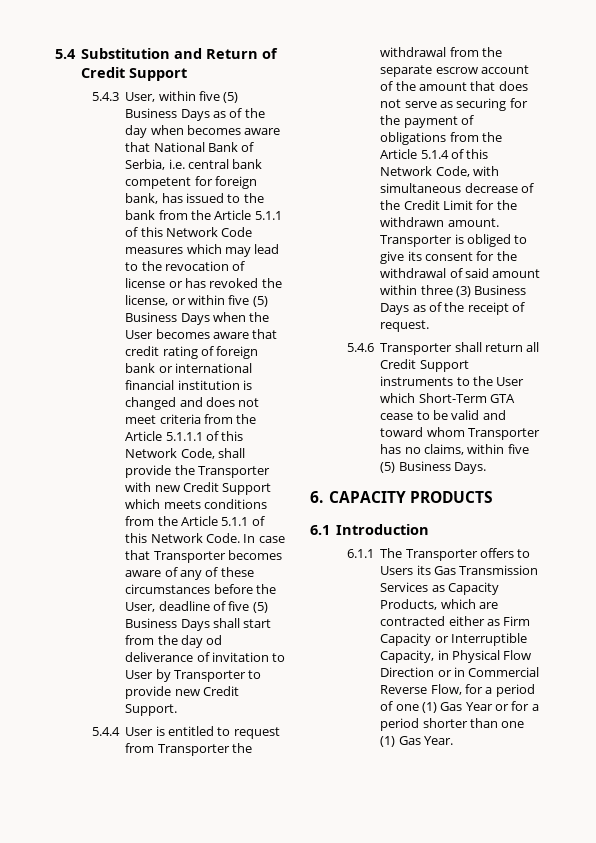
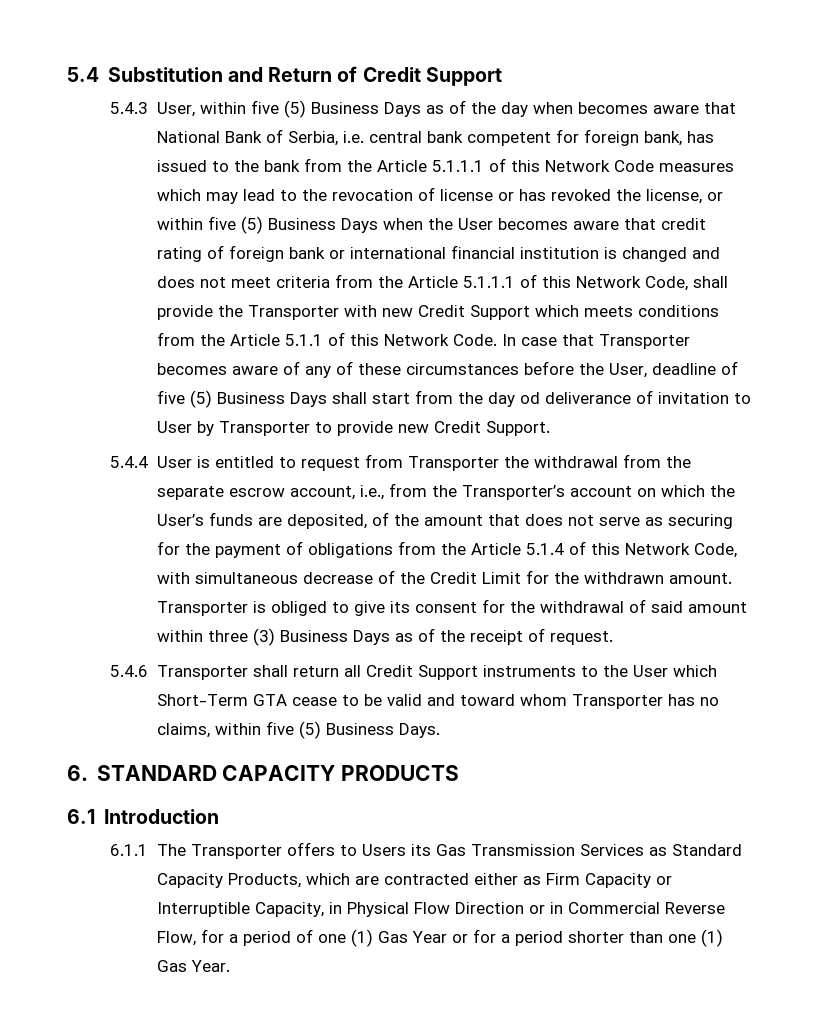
- 5.4.3 User, within five (5) Business Days as of the day when becomes aware that National Bank of Serbia, i.e. central bank competent for foreign bank, has issued to the bank from the Article 5.1.1 of this Network Code measures which may lead to the revocation of license or has revoked the license, or within five (5) Business Days when the User becomes aware that credit rating of foreign bank or international financial institution is changed and does not meet criteria from the Article 5.1.1.1 of this Network Code, shall provide the Transporter with new Credit Support which meets conditions from the Article 5.1.1 of this Network Code.
+ 5.4.3 User, within five (5) Business Days as of the day when becomes aware that National Bank of Serbia, i.e. central bank competent for foreign bank, has issued to the bank from the Article 5.1.1.1 of this Network Code measures which may lead to the revocation of license or has revoked the license, or within five (5) Business Days when the User becomes aware that credit rating of foreign bank or international financial institution is changed and does not meet criteria from the Article 5.1.1.1 of this Network Code, shall provide the Transporter with new Credit Support which meets conditions from the Article 5.1.1 of this Network Code.
- 5.4.4 User is entitled to request from Transporter the withdrawal from the separate escrow account of the amount that does not serve as securing for the payment of obligations from the Article 5.1.4 of this Network Code, with simultaneous decrease of the Credit Limit for the withdrawn amount.
+ 5.4.4 User is entitled to request from Transporter the withdrawal from the separate escrow account, i.e., from the Transporter’s account on which the User’s funds are deposited, of the amount that does not serve as securing for the payment of obligations from the Article 5.1.4 of this Network Code, with simultaneous decrease of the Credit Limit for the withdrawn amount.
- 6. CAPACITY PRODUCTS
+ 6. STANDARD CAPACITY PRODUCTS
- 6.1.1 The Transporter offers to Users its Gas Transmission Services as Capacity Products, which are contracted either as Firm Capacity or Interruptible Capacity, in Physical Flow Direction or in Commercial Reverse Flow, for a period of one (1) Gas Year or for a period shorter than one (1) Gas Year.
+ 6.1.1 The Transporter offers to Users its Gas Transmission Services as Standard Capacity Products, which are contracted either as Firm Capacity or Interruptible Capacity, in Physical Flow Direction or in Commercial Reverse Flow, for a period of one (1) Gas Year or for a period shorter than one (1) Gas Year.

